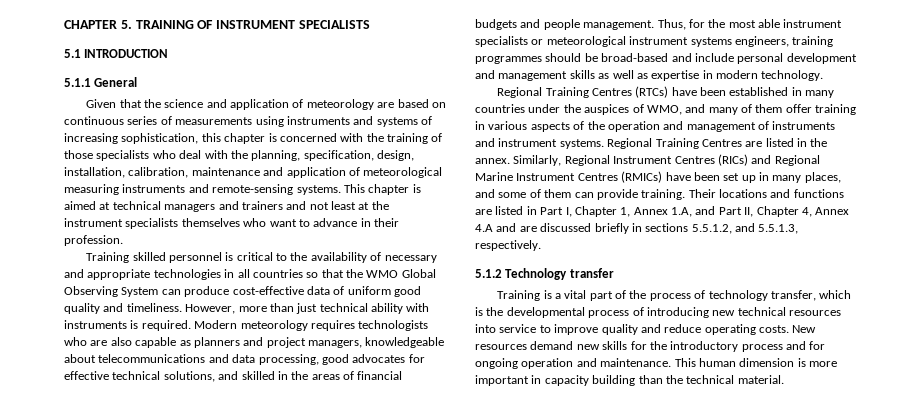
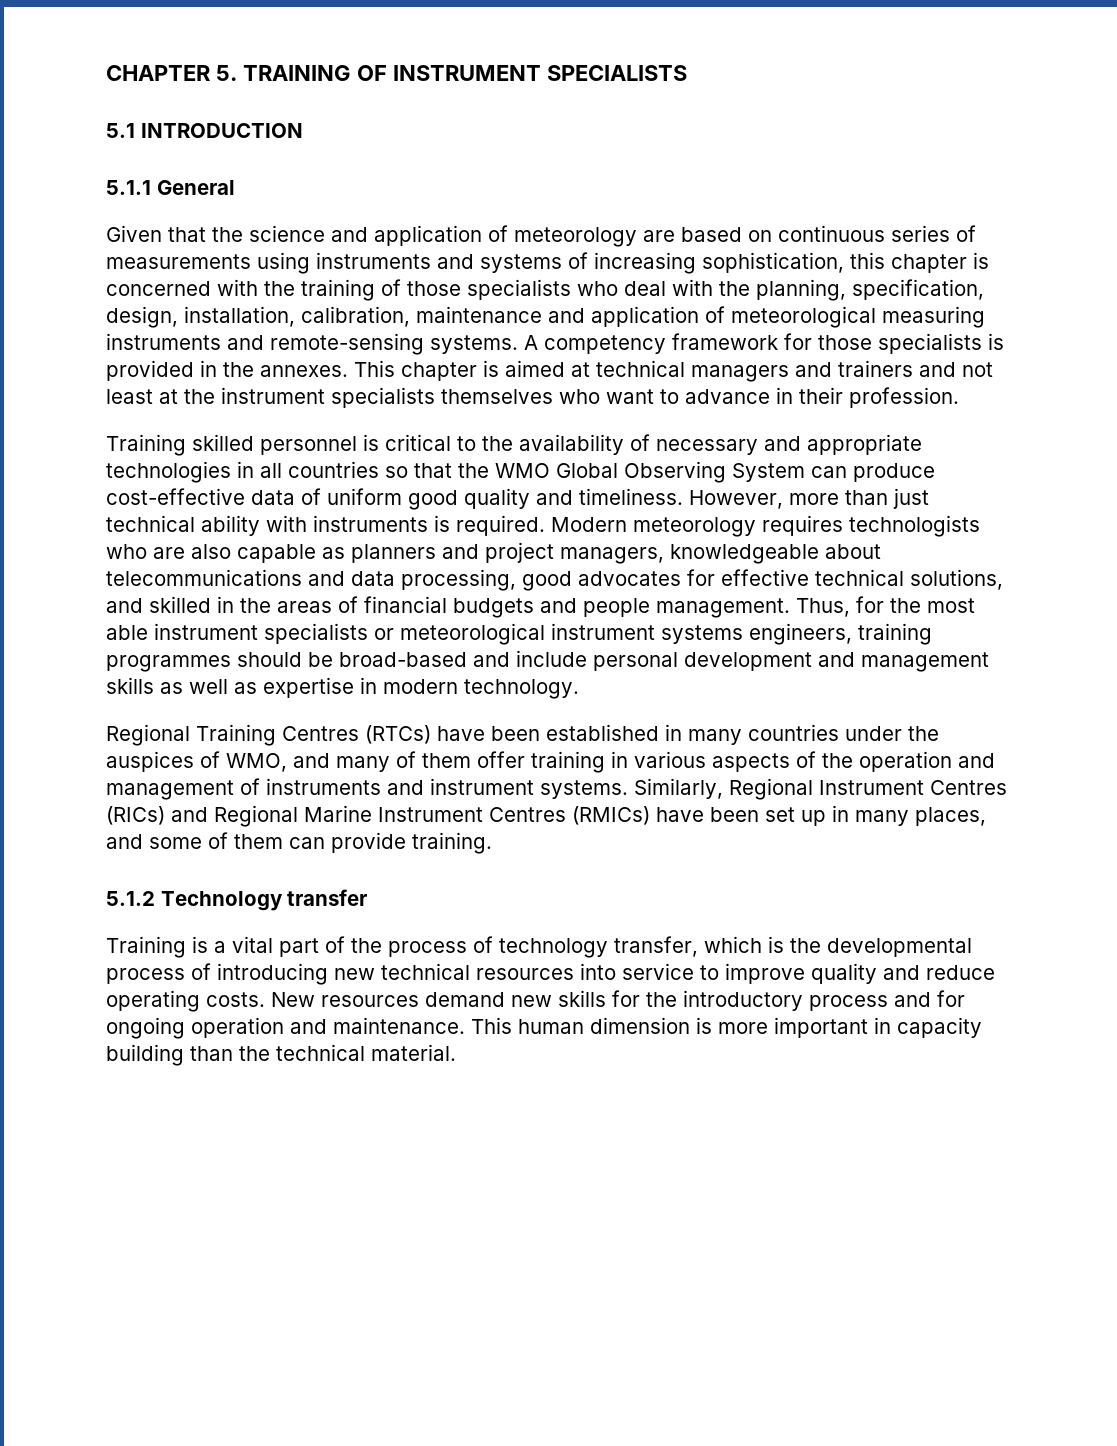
+ A competency framework for those specialists is provided in the annexes.
- Regional Training Centres are listed in the annex.
- Their locations and functions are listed in Part I, Chapter 1, Annex 1.A, and Part II, Chapter 4, Annex 4.A and are discussed briefly in sections 5.5.1.2, and 5.5.1.3, respectively.

